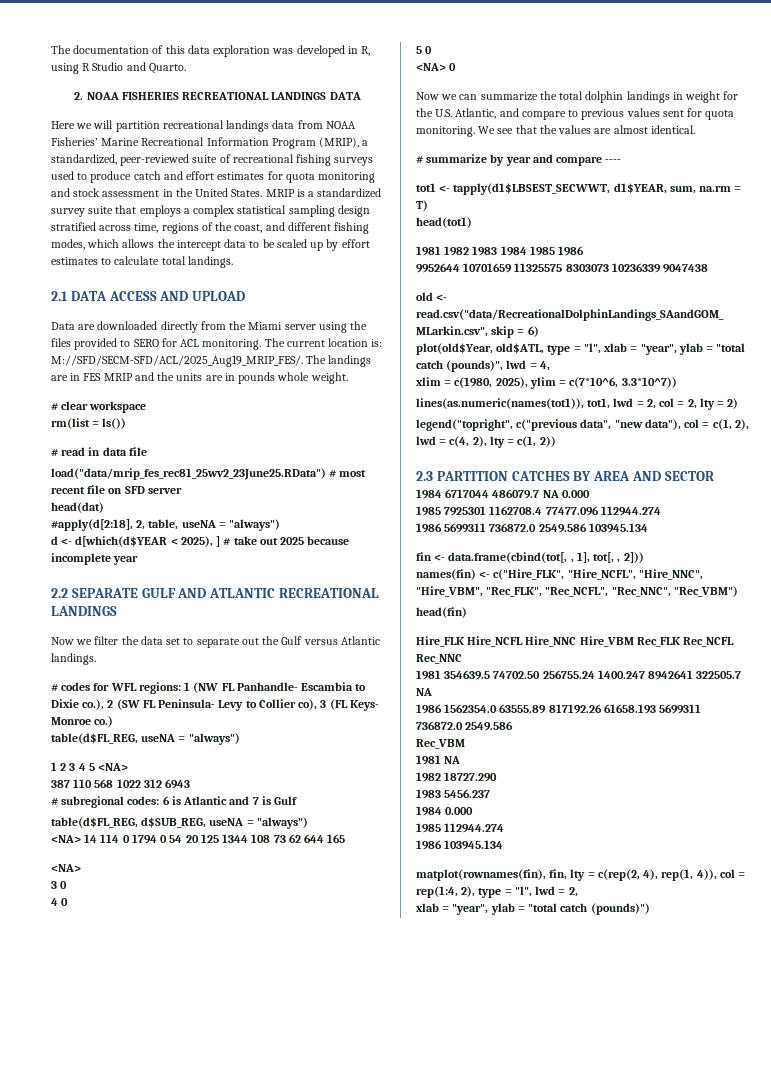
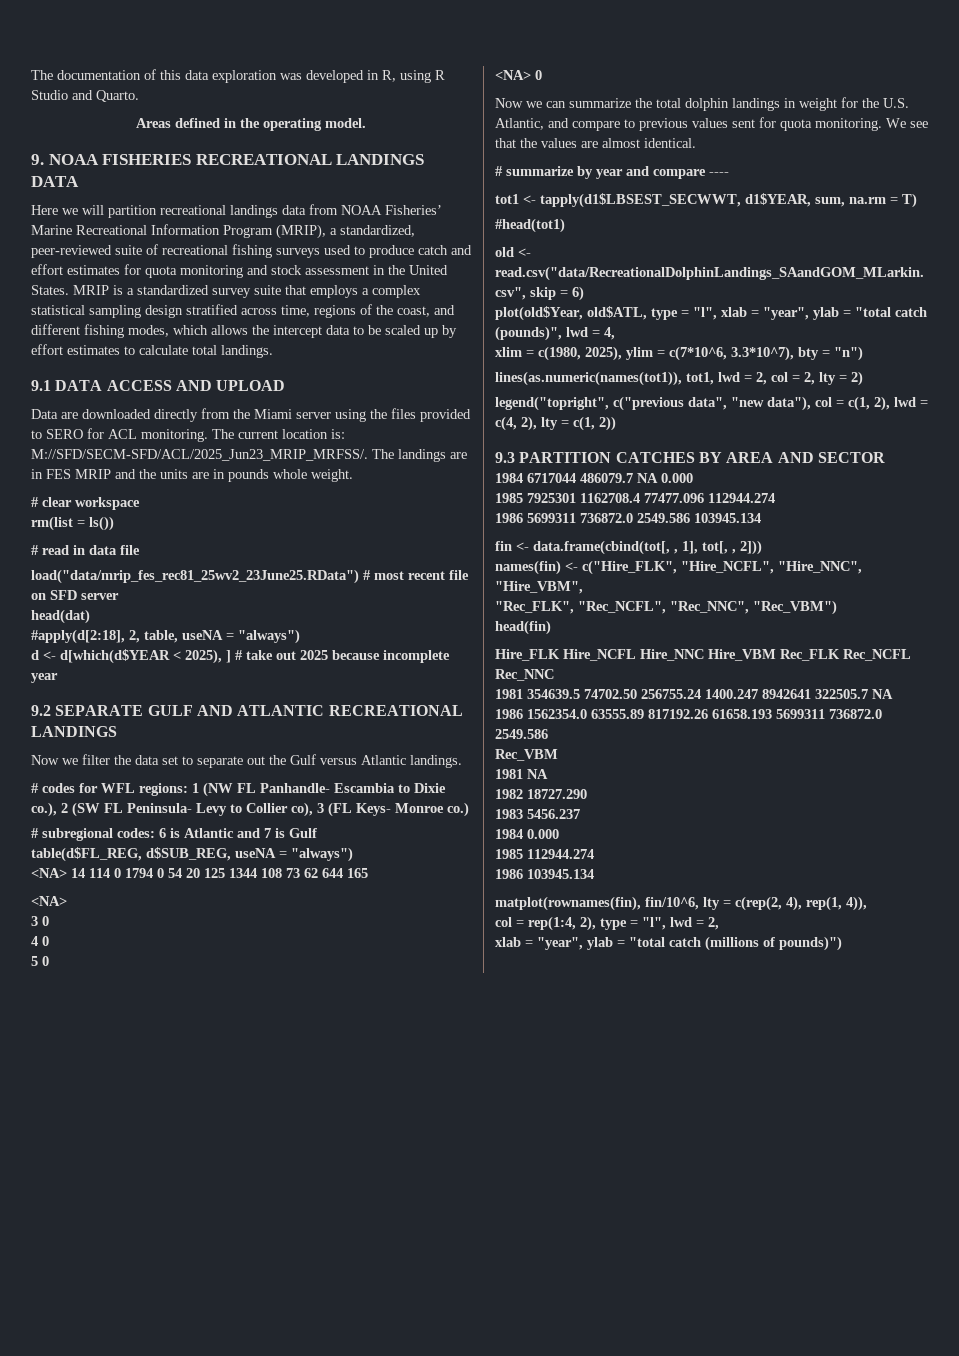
- 2. NOAA FISHERIES RECREATIONAL LANDINGS DATA
+ Areas defined in the operating model.
+ 9. NOAA FISHERIES RECREATIONAL LANDINGS DATA
- 2.1 DATA ACCESS AND UPLOAD
+ 9.1 DATA ACCESS AND UPLOAD
- The current location is: M://SFD/SECM-SFD/ACL/2025_Aug19_MRIP_FES/.
+ The current location is: M://SFD/SECM-SFD/ACL/2025_Jun23_MRIP_MRFSS/.
- 2.2 SEPARATE GULF AND ATLANTIC RECREATIONAL LANDINGS
+ 9.2 SEPARATE GULF AND ATLANTIC RECREATIONAL LANDINGS
- table(d$FL_REG, useNA = "always")
- 1 2 3 4 5 <NA>
- 387 110 568 1022 312 6943
- head(tot1)
- 1981 1982 1983 1984 1985 1986
- 9952644 10701659 11325575 8303073 10236339 9047438
+ #head(tot1)
- xlim = c(1980, 2025), ylim = c(7*10^6, 3.3*10^7))
+ xlim = c(1980, 2025), ylim = c(7*10^6, 3.3*10^7), bty = "n")
- 2.3 PARTITION CATCHES BY AREA AND SECTOR
+ 9.3 PARTITION CATCHES BY AREA AND SECTOR
- names(fin) <- c("Hire_FLK", "Hire_NCFL", "Hire_NNC", "Hire_VBM", "Rec_FLK", "Rec_NCFL", "Rec_NNC", "Rec_VBM")
+ names(fin) <- c("Hire_FLK", "Hire_NCFL", "Hire_NNC", "Hire_VBM",
+ "Rec_FLK", "Rec_NCFL", "Rec_NNC", "Rec_VBM")
- matplot(rownames(fin), fin, lty = c(rep(2, 4), rep(1, 4)), col = rep(1:4, 2), type = "l", lwd = 2,
+ matplot(rownames(fin), fin/10^6, lty = c(rep(2, 4), rep(1, 4)),
+ col = rep(1:4, 2), type = "l", lwd = 2,
- xlab = "year", ylab = "total catch (pounds)")
+ xlab = "year", ylab = "total catch (millions of pounds)")

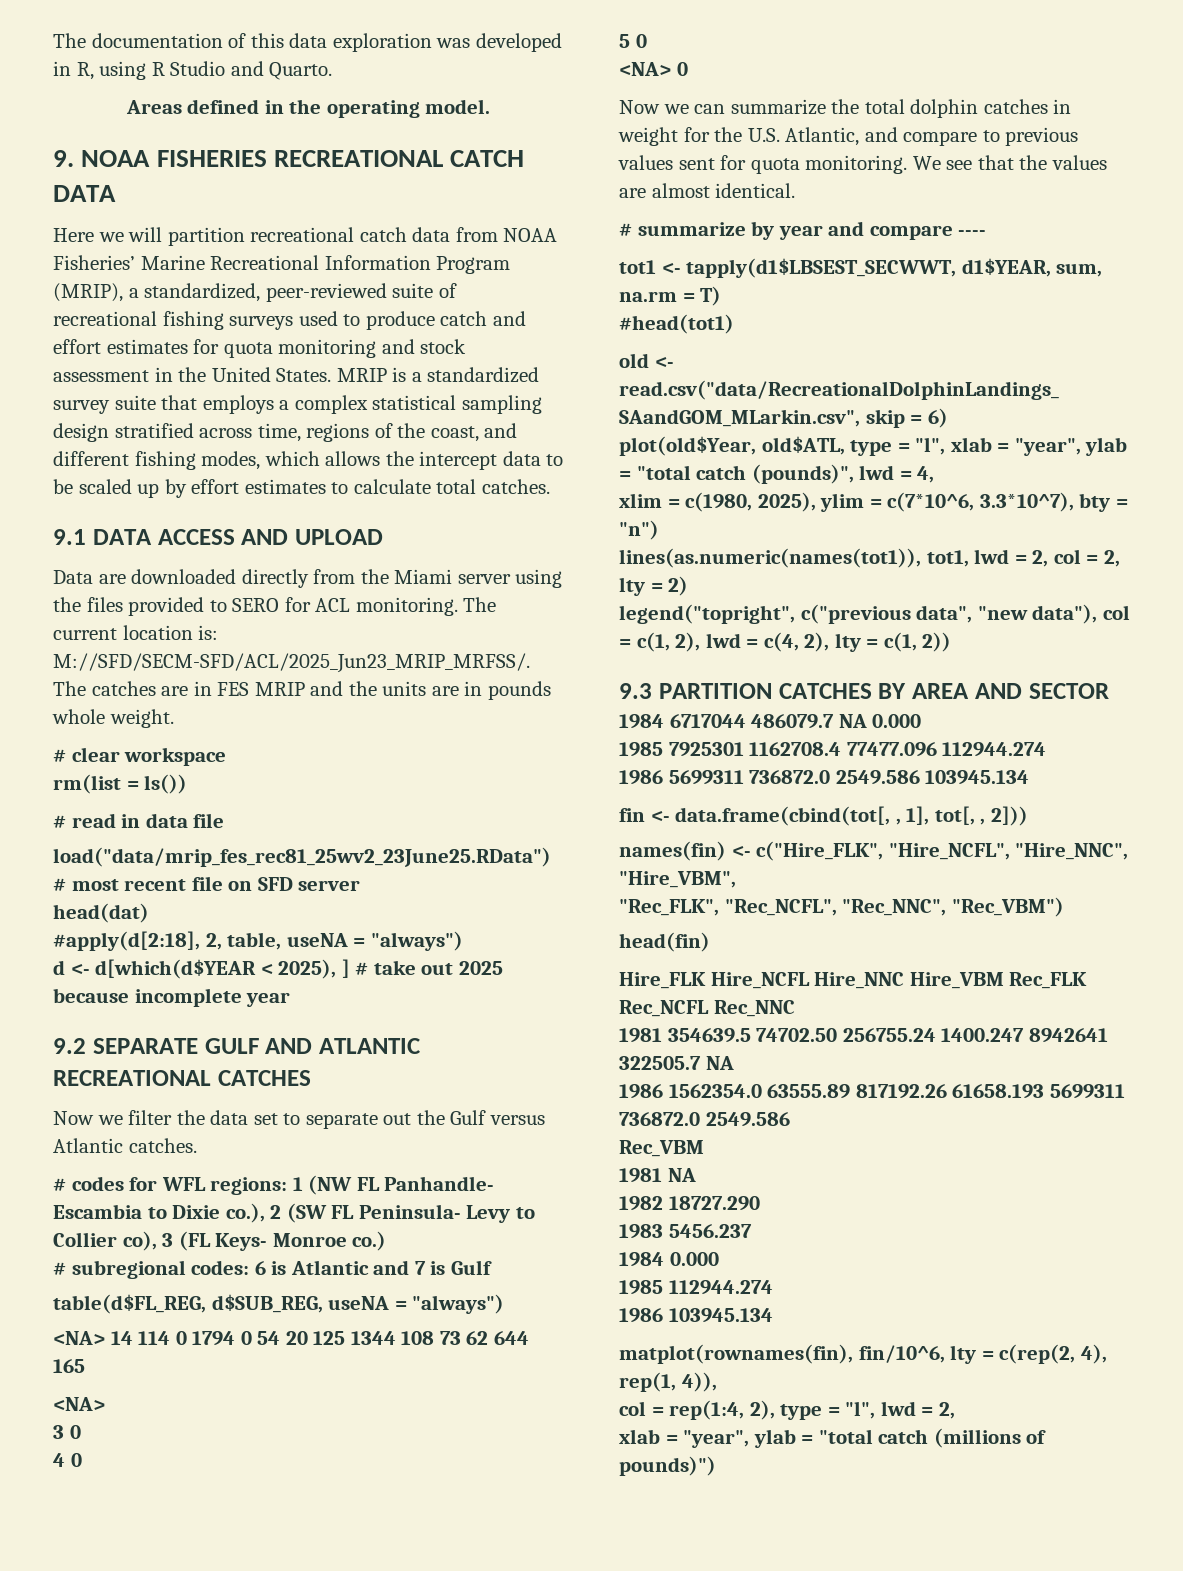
- 9. NOAA FISHERIES RECREATIONAL LANDINGS DATA
+ 9. NOAA FISHERIES RECREATIONAL CATCH DATA
- Here we will partition recreational landings data from NOAA Fisheries’ Marine Recreational Information Program (MRIP), a standardized, peer-reviewed suite of recreational fishing surveys used to produce catch and effort estimates for quota monitoring and stock assessment in the United States.
+ Here we will partition recreational catch data from NOAA Fisheries’ Marine Recreational Information Program (MRIP), a standardized, peer-reviewed suite of recreational fishing surveys used to produce catch and effort estimates for quota monitoring and stock assessment in the United States.
- MRIP is a standardized survey suite that employs a complex statistical sampling design stratified across time, regions of the coast, and different fishing modes, which allows the intercept data to be scaled up by effort estimates to calculate total landings.
+ MRIP is a standardized survey suite that employs a complex statistical sampling design stratified across time, regions of the coast, and different fishing modes, which allows the intercept data to be scaled up by effort estimates to calculate total catches.
- The landings are in FES MRIP and the units are in pounds whole weight.
+ The catches are in FES MRIP and the units are in pounds whole weight.
- 9.2 SEPARATE GULF AND ATLANTIC RECREATIONAL LANDINGS
+ 9.2 SEPARATE GULF AND ATLANTIC RECREATIONAL CATCHES
- Now we filter the data set to separate out the Gulf versus Atlantic landings.
+ Now we filter the data set to separate out the Gulf versus Atlantic catches.
- Now we can summarize the total dolphin landings in weight for the U.S. Atlantic, and compare to previous values sent for quota monitoring.
+ Now we can summarize the total dolphin catches in weight for the U.S. Atlantic, and compare to previous values sent for quota monitoring.

